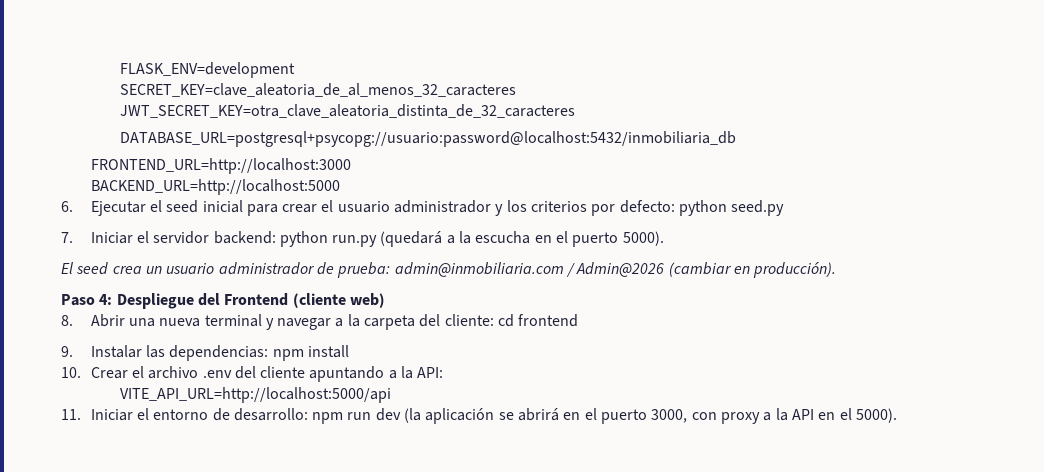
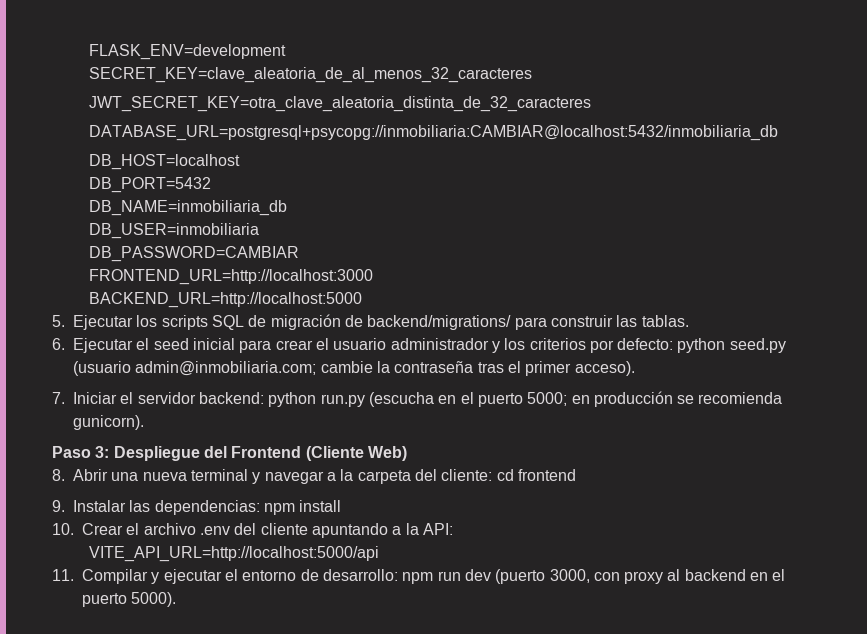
- DATABASE_URL=postgresql+psycopg://usuario:password@localhost:5432/inmobiliaria_db
+ DATABASE_URL=postgresql+psycopg://inmobiliaria:CAMBIAR@localhost:5432/inmobiliaria_db
+ DB_HOST=localhost
+ DB_PORT=5432
+ DB_NAME=inmobiliaria_db
+ DB_USER=inmobiliaria
+ DB_PASSWORD=CAMBIAR
  FRONTEND_URL=http://localhost:3000
  BACKEND_URL=http://localhost:5000
+ 5. Ejecutar los scripts SQL de migración de backend/migrations/ para construir las tablas.
- 6. Ejecutar el seed inicial para crear el usuario administrador y los criterios por defecto: python seed.py
+ 6. Ejecutar el seed inicial para crear el usuario administrador y los criterios por defecto: python seed.py (usuario admin@inmobiliaria.com; cambie la contraseña tras el primer acceso).
- 7. Iniciar el servidor backend: python run.py (quedará a la escucha en el puerto 5000).
- El seed crea un usuario administrador de prueba: admin@inmobiliaria.com / Admin@2026 (cambiar en producción).
+ 7. Iniciar el servidor backend: python run.py (escucha en el puerto 5000; en producción se recomienda gunicorn).
- Paso 4: Despliegue del Frontend (cliente web)
+ Paso 3: Despliegue del Frontend (Cliente Web)
- 11. Iniciar el entorno de desarrollo: npm run dev (la aplicación se abrirá en el puerto 3000, con proxy a la API en el 5000).
+ 11. Compilar y ejecutar el entorno de desarrollo: npm run dev (puerto 3000, con proxy al backend en el puerto 5000).

